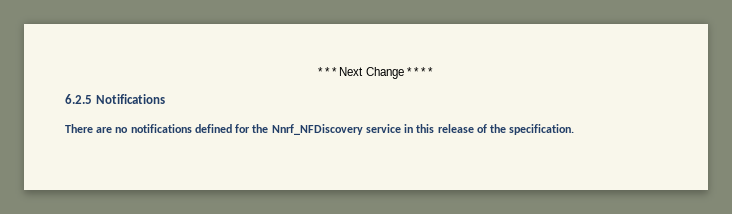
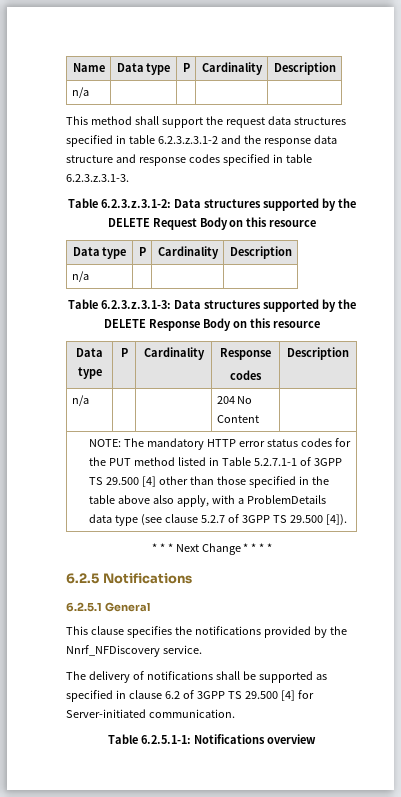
+ Name | Data type | P | Cardinality | Description
+ n/a | | | |
+ This method shall support the request data structures specified in table 6.2.3.z.3.1-2 and the response data structure and response codes specified in table 6.2.3.z.3.1-3.
+ Table 6.2.3.z.3.1-2: Data structures supported by the DELETE Request Body on this resource
+ Data type | P | Cardinality | Description
+ n/a | | |
+ Table 6.2.3.z.3.1-3: Data structures supported by the DELETE Response Body on this resource
+ Data type | P | Cardinality | Response
+ codes | Description
+ n/a | | | 204 No Content |
+ NOTE: The mandatory HTTP error status codes for the PUT method listed in Table 5.2.7.1-1 of 3GPP TS 29.500 [4] other than those specified in the table above also apply, with a ProblemDetails data type (see clause 5.2.7 of 3GPP TS 29.500 [4]).
- There are no notifications defined for the Nnrf_NFDiscovery service in this release of the specification.
+ 6.2.5.1 General
+ This clause specifies the notifications provided by the Nnrf_NFDiscovery service.
+ The delivery of notifications shall be supported as specified in clause 6.2 of 3GPP TS 29.500 [4] for Server-initiated communication.
+ Table 6.2.5.1-1: Notifications overview

